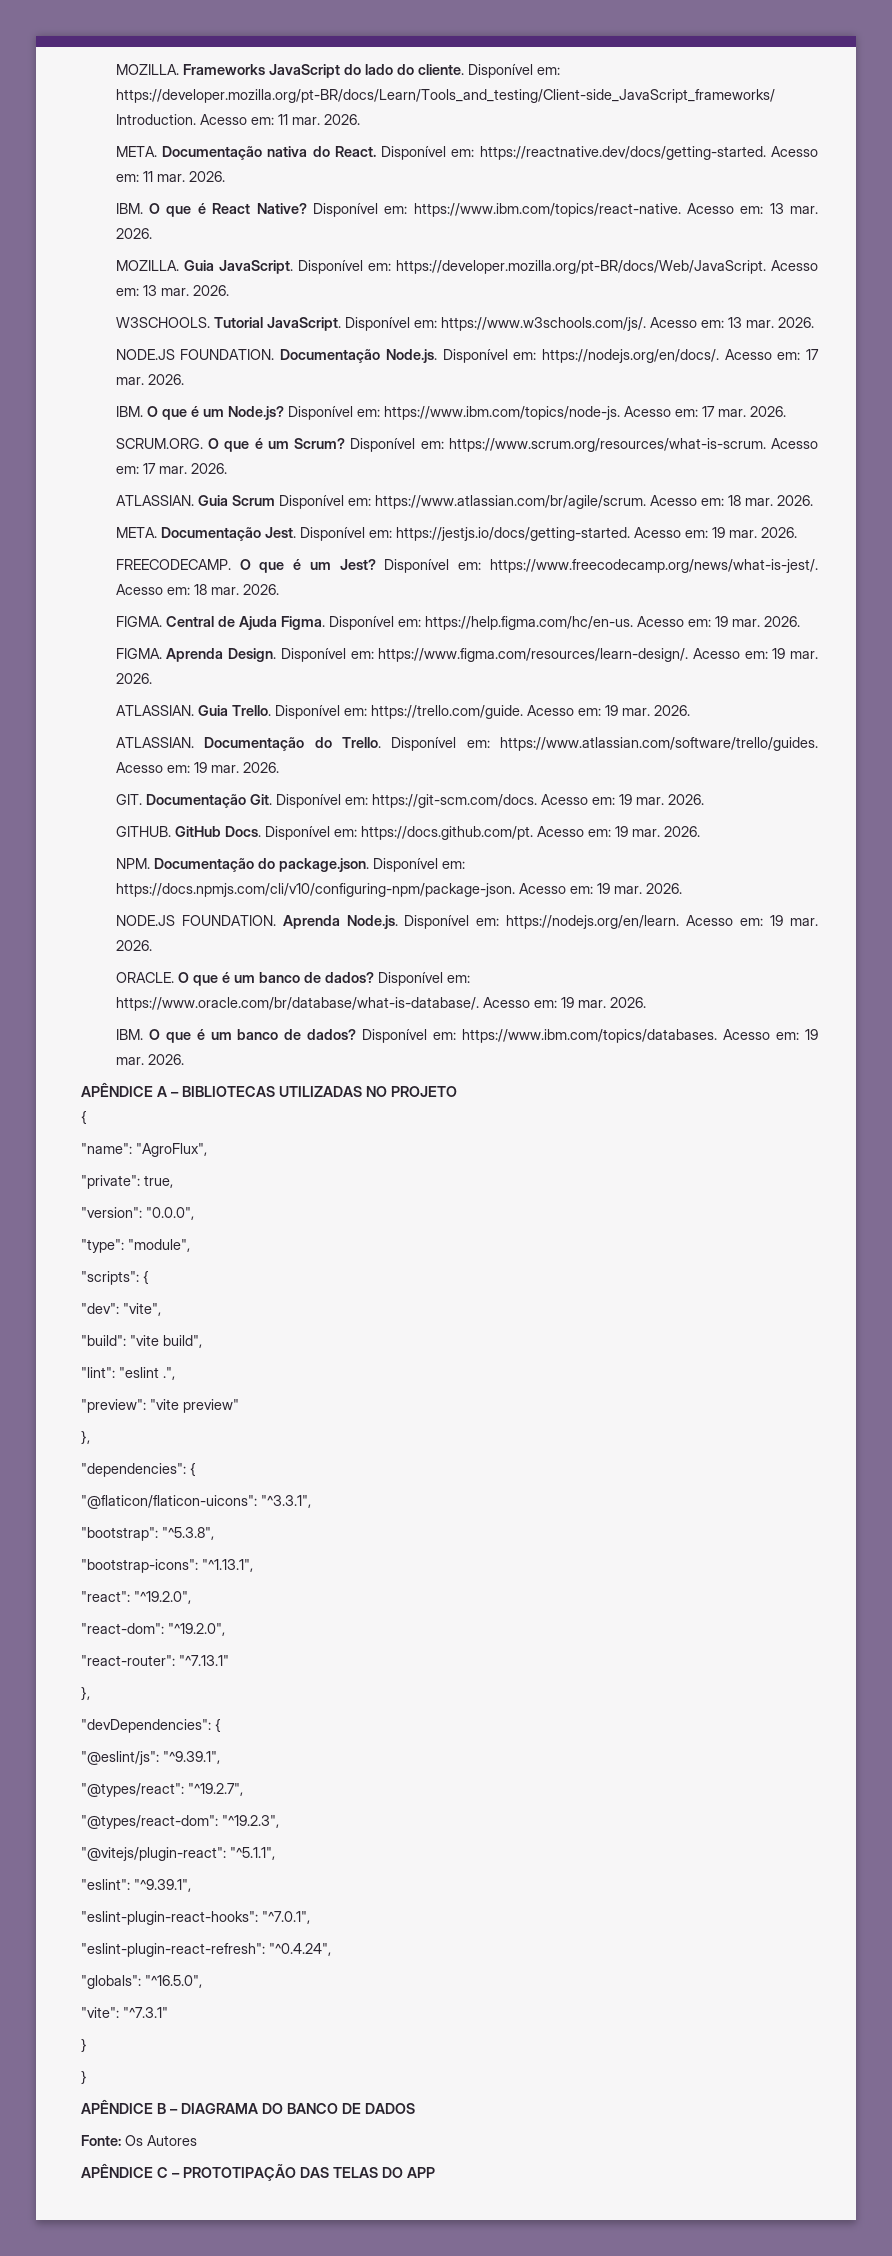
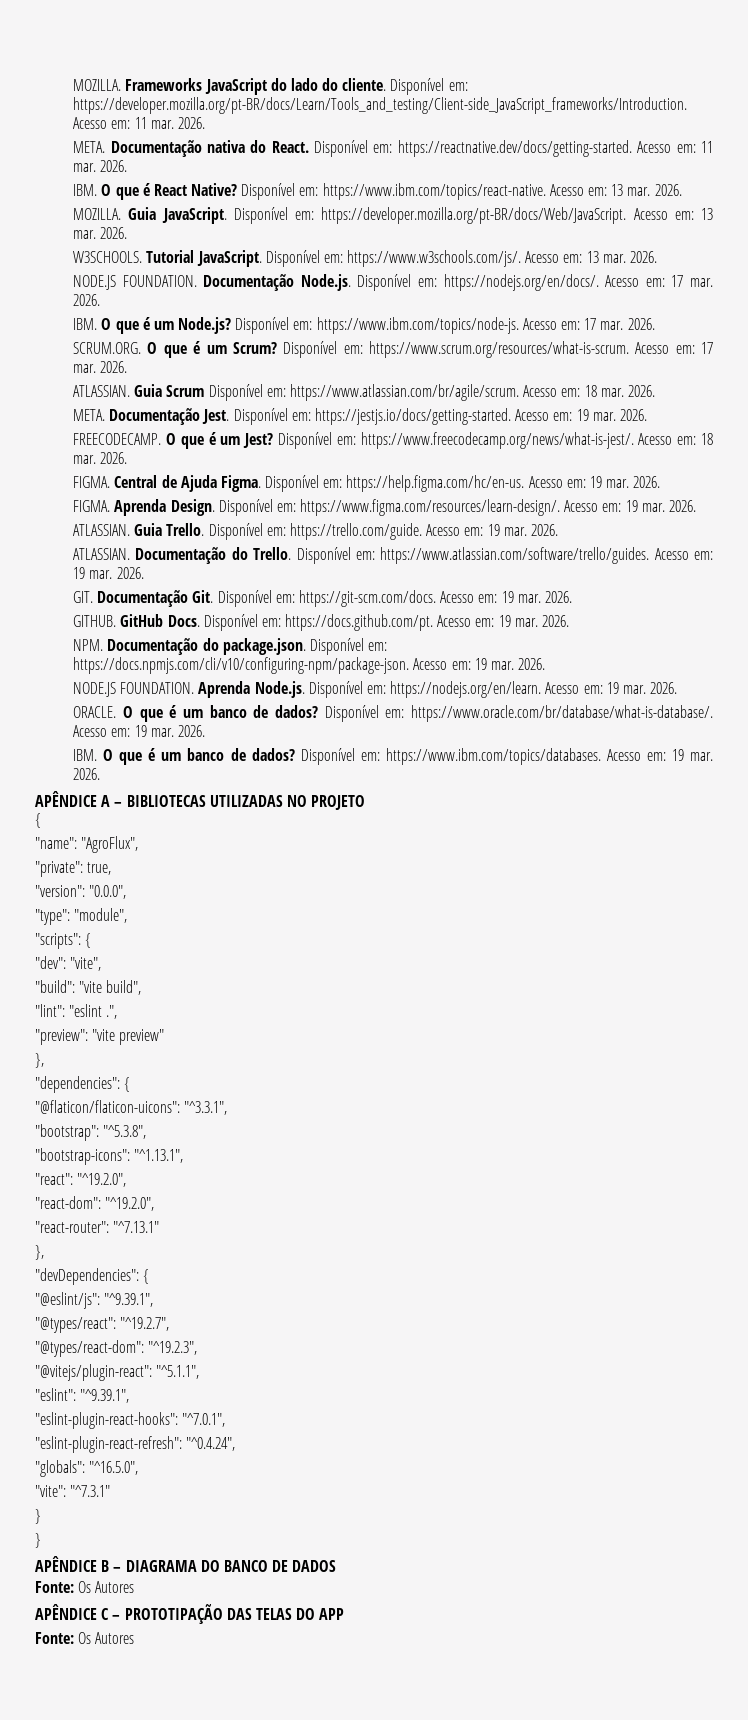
  APÊNDICE C – PROTOTIPAÇÃO DAS TELAS DO APP
+ Fonte: Os Autores

